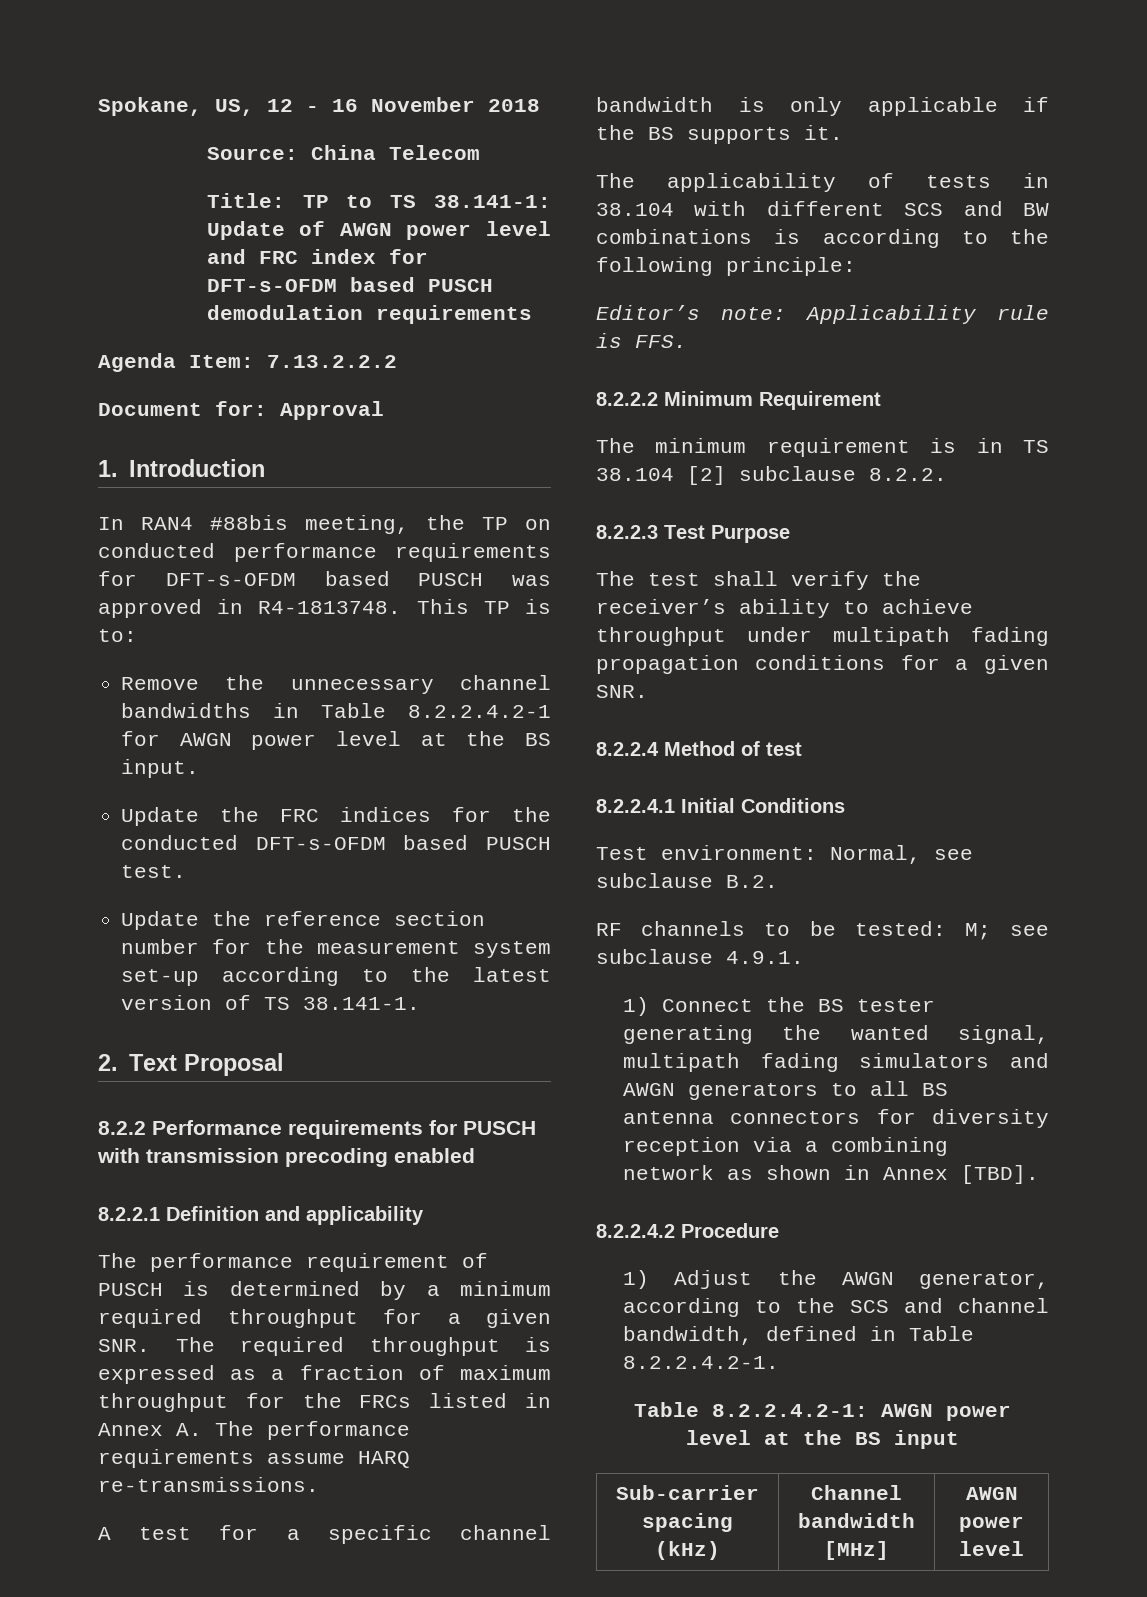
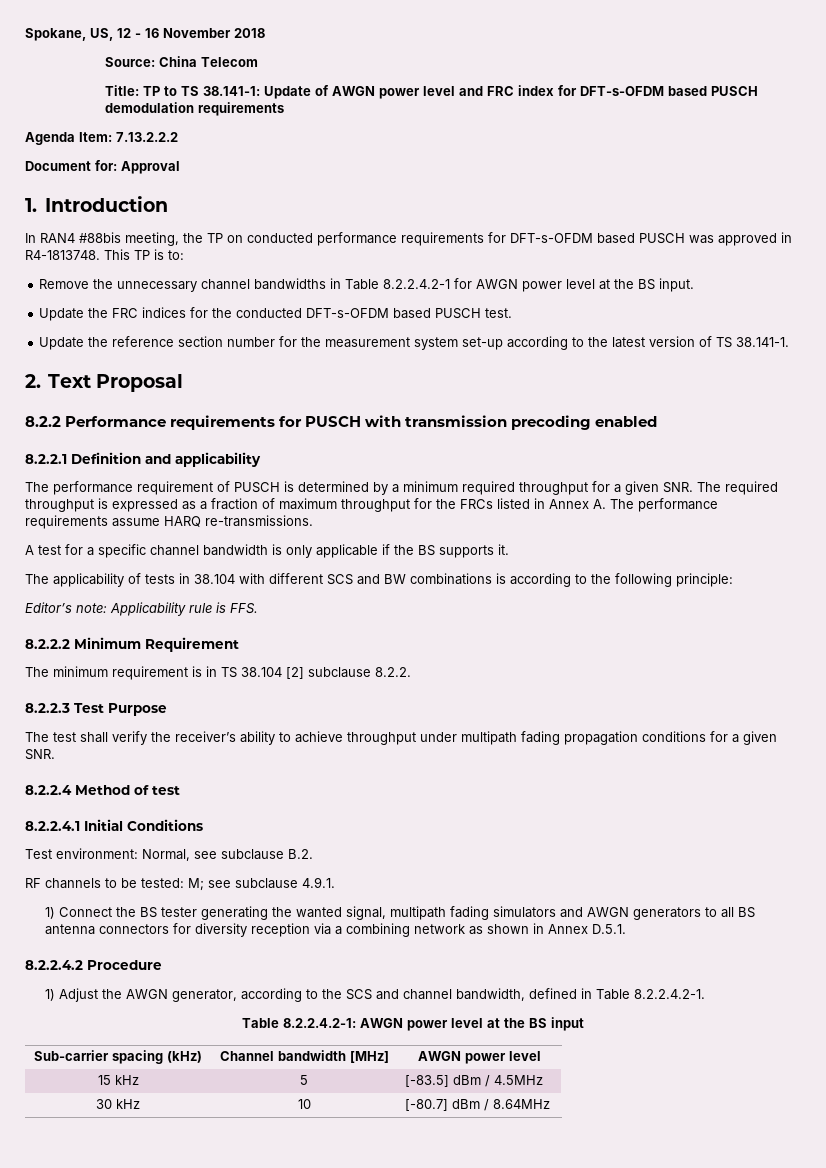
- 1) Connect the BS tester generating the wanted signal, multipath fading simulators and AWGN generators to all BS antenna connectors for diversity reception via a combining network as shown in Annex [TBD].
+ 1) Connect the BS tester generating the wanted signal, multipath fading simulators and AWGN generators to all BS antenna connectors for diversity reception via a combining network as shown in Annex D.5.1.
+ 15 kHz | 5 | [-83.5] dBm / 4.5MHz
+ 30 kHz | 10 | [-80.7] dBm / 8.64MHz

